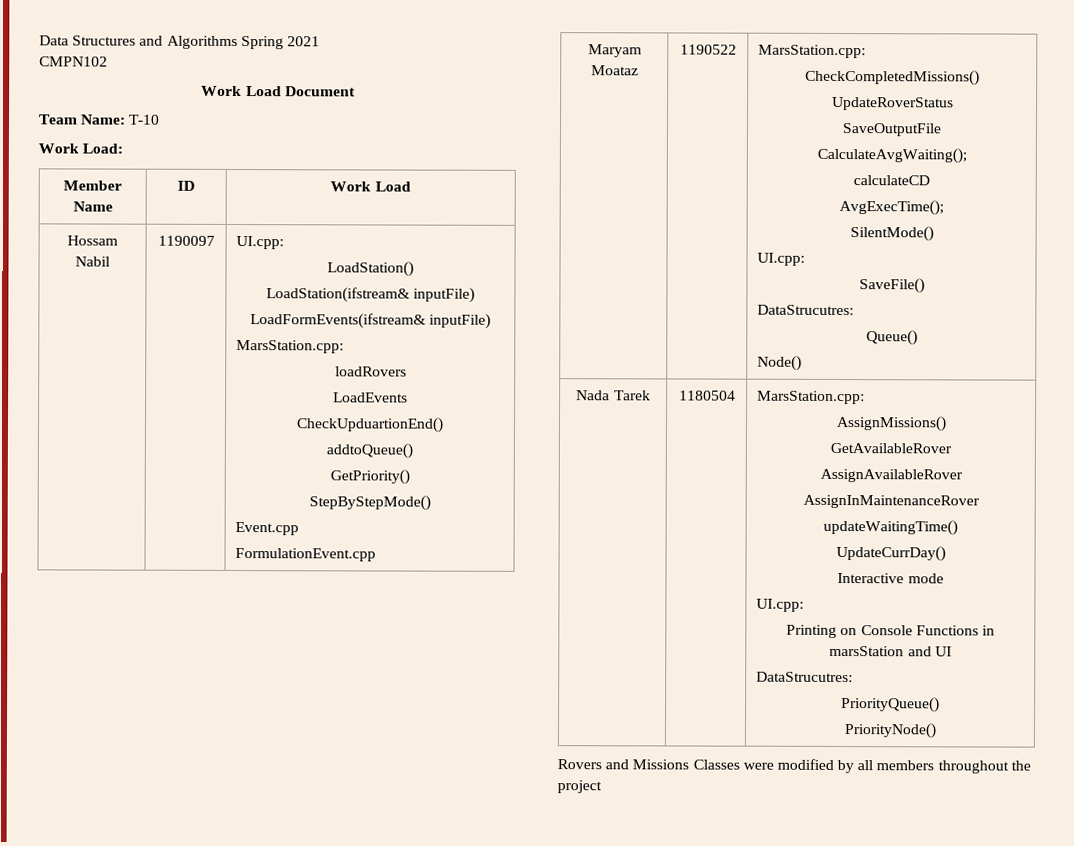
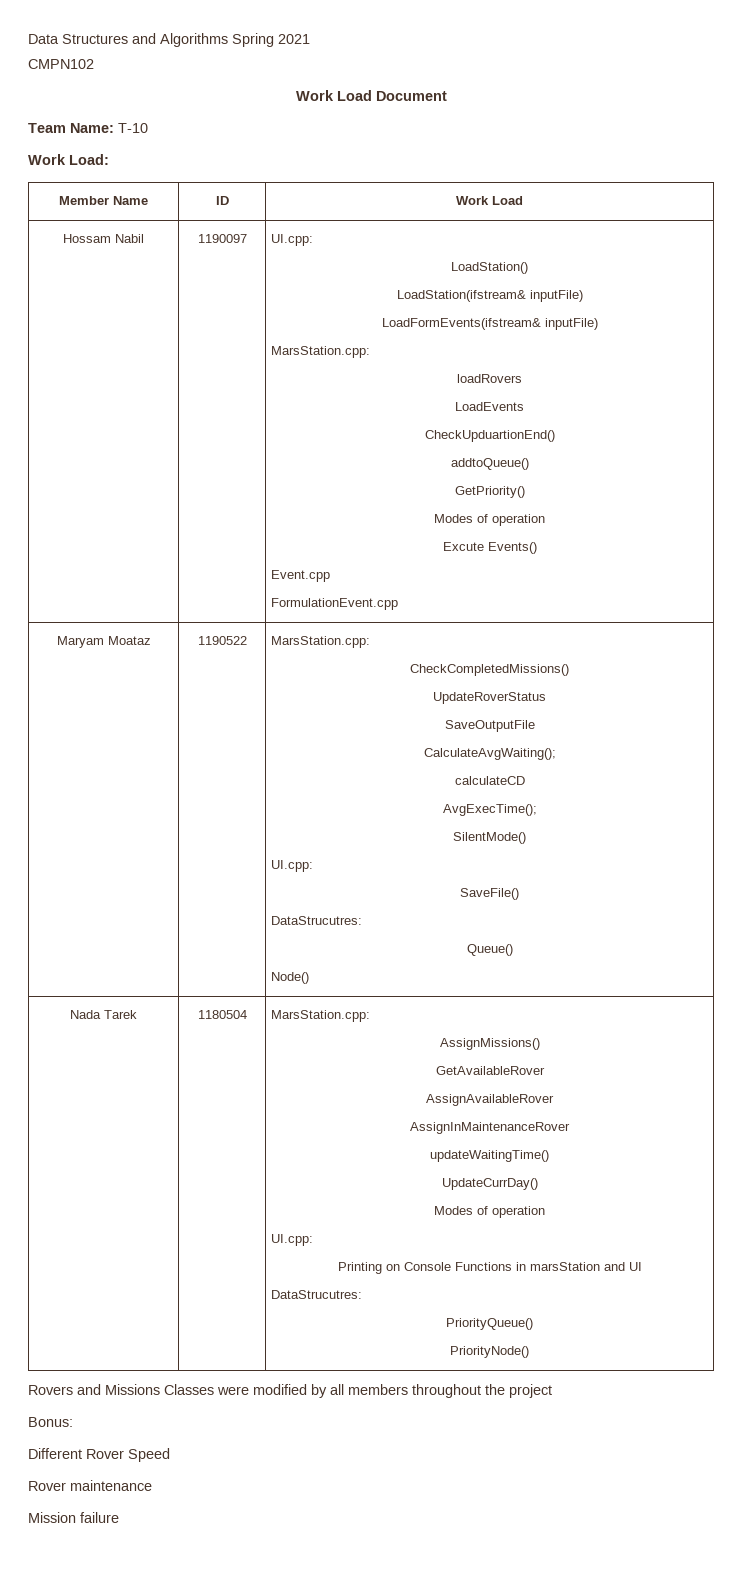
  Hossam Nabil | 1190097 | UI.cpp:
  LoadStation()
  LoadStation(ifstream& inputFile)
  LoadFormEvents(ifstream& inputFile)
  MarsStation.cpp:
  loadRovers
  LoadEvents
  CheckUpduartionEnd()
  addtoQueue()
  GetPriority()
- StepByStepMode()
+ Modes of operation
+ Excute Events()
  Nada Tarek | 1180504 | MarsStation.cpp:
  AssignMissions()
  GetAvailableRover
  AssignAvailableRover
  AssignInMaintenanceRover
  updateWaitingTime()
  UpdateCurrDay()
- Interactive mode
+ Modes of operation
+ Bonus:
+ Different Rover Speed
+ Rover maintenance
+ Mission failure

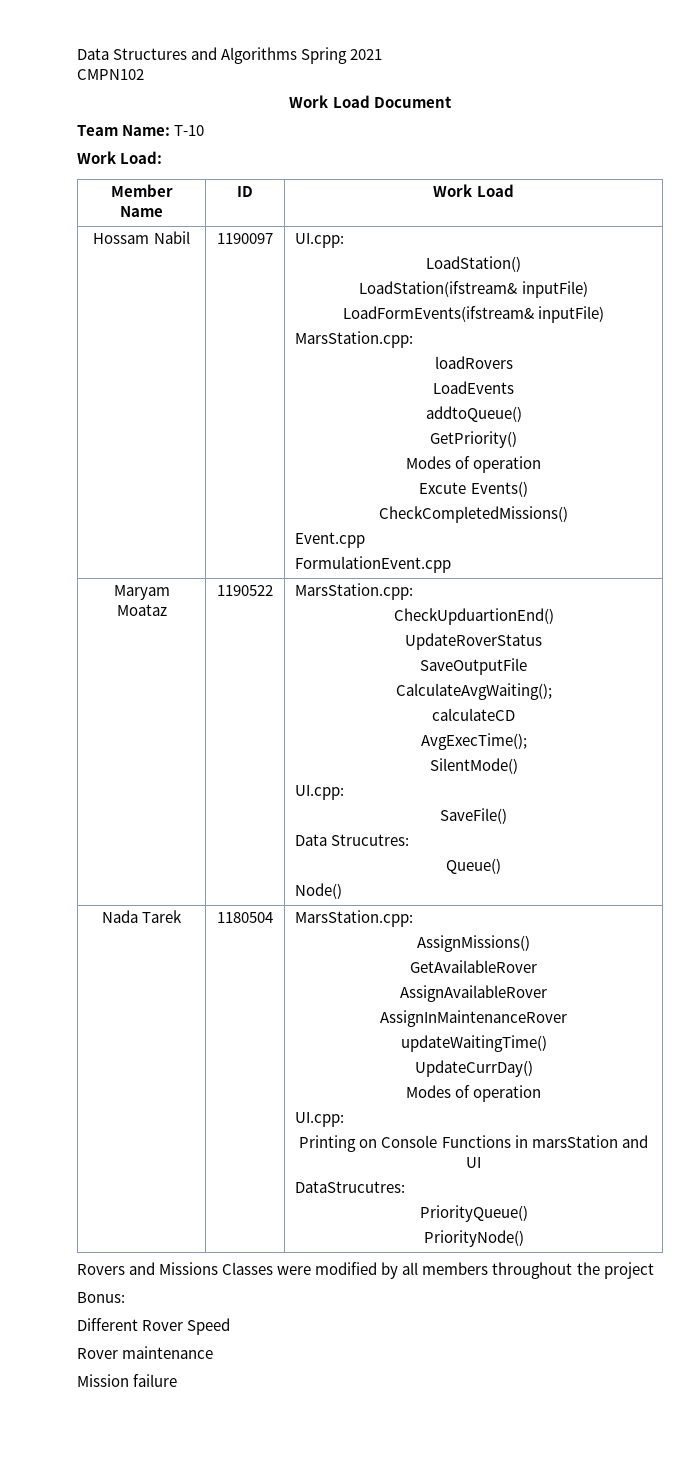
  Hossam Nabil | 1190097 | UI.cpp:
  LoadStation()
  LoadStation(ifstream& inputFile)
  LoadFormEvents(ifstream& inputFile)
  MarsStation.cpp:
  loadRovers
  LoadEvents
- CheckUpduartionEnd()
  addtoQueue()
  GetPriority()
  Modes of operation
  Excute Events()
+ CheckCompletedMissions()
  Maryam Moataz | 1190522 | MarsStation.cpp:
- CheckCompletedMissions()
+ CheckUpduartionEnd()
  UpdateRoverStatus
  SaveOutputFile
  CalculateAvgWaiting();
  calculateCD
  AvgExecTime();
  SilentMode()
  UI.cpp:
  SaveFile()
- DataStrucutres:
+ Data Strucutres:

